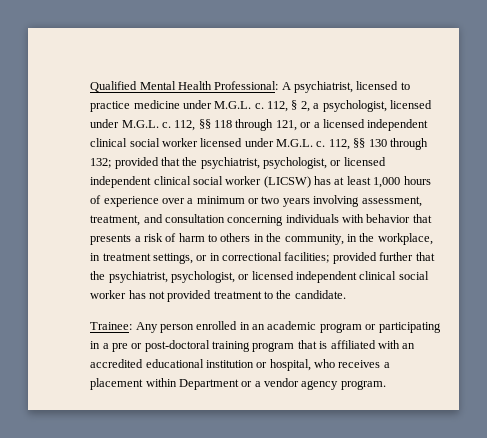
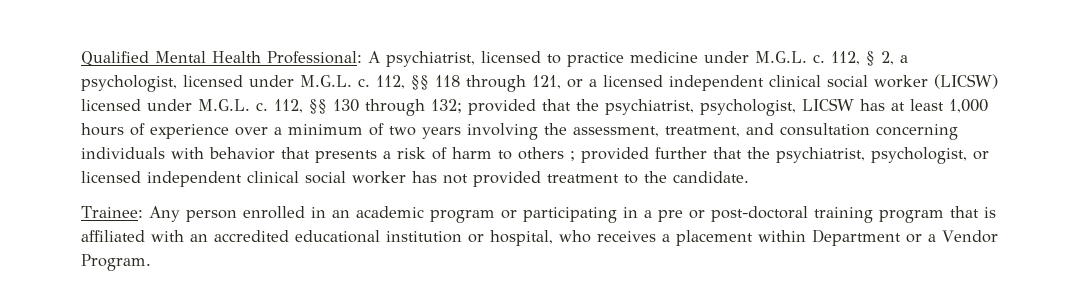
- 112, §§ 118 through 121, or a licensed independent clinical social worker licensed under M.G.L. c.
+ 112, §§ 118 through 121, or a licensed independent clinical social worker (LICSW) licensed under M.G.L. c.
- 112, §§ 130 through 132; provided that the psychiatrist, psychologist, or licensed independent clinical social worker (LICSW) has at least 1,000 hours of experience over a minimum or two years involving assessment, treatment, and consultation concerning individuals with behavior that presents a risk of harm to others in the community, in the workplace, in treatment settings, or in correctional facilities; provided further that the psychiatrist, psychologist, or licensed independent clinical social worker has not provided treatment to the candidate.
+ 112, §§ 130 through 132; provided that the psychiatrist, psychologist, LICSW has at least 1,000 hours of experience over a minimum of two years involving the assessment, treatment, and consultation concerning individuals with behavior that presents a risk of harm to others ; provided further that the psychiatrist, psychologist, or licensed independent clinical social worker has not provided treatment to the candidate.
- Trainee: Any person enrolled in an academic program or participating in a pre or post-doctoral training program that is affiliated with an accredited educational institution or hospital, who receives a placement within Department or a vendor agency program.
+ Trainee: Any person enrolled in an academic program or participating in a pre or post-doctoral training program that is affiliated with an accredited educational institution or hospital, who receives a placement within Department or a Vendor Program.

